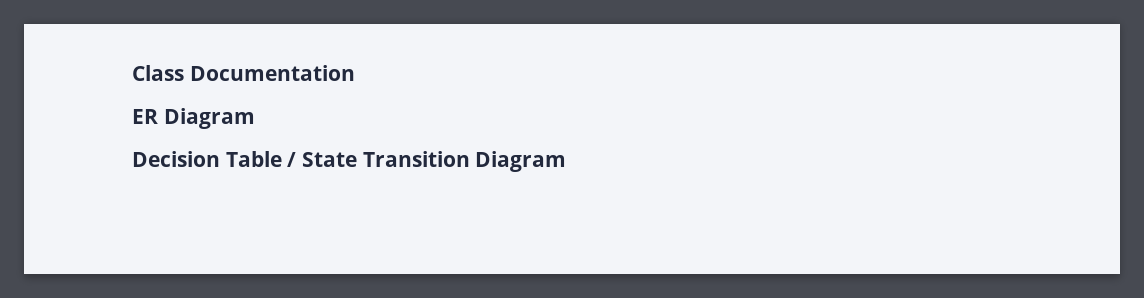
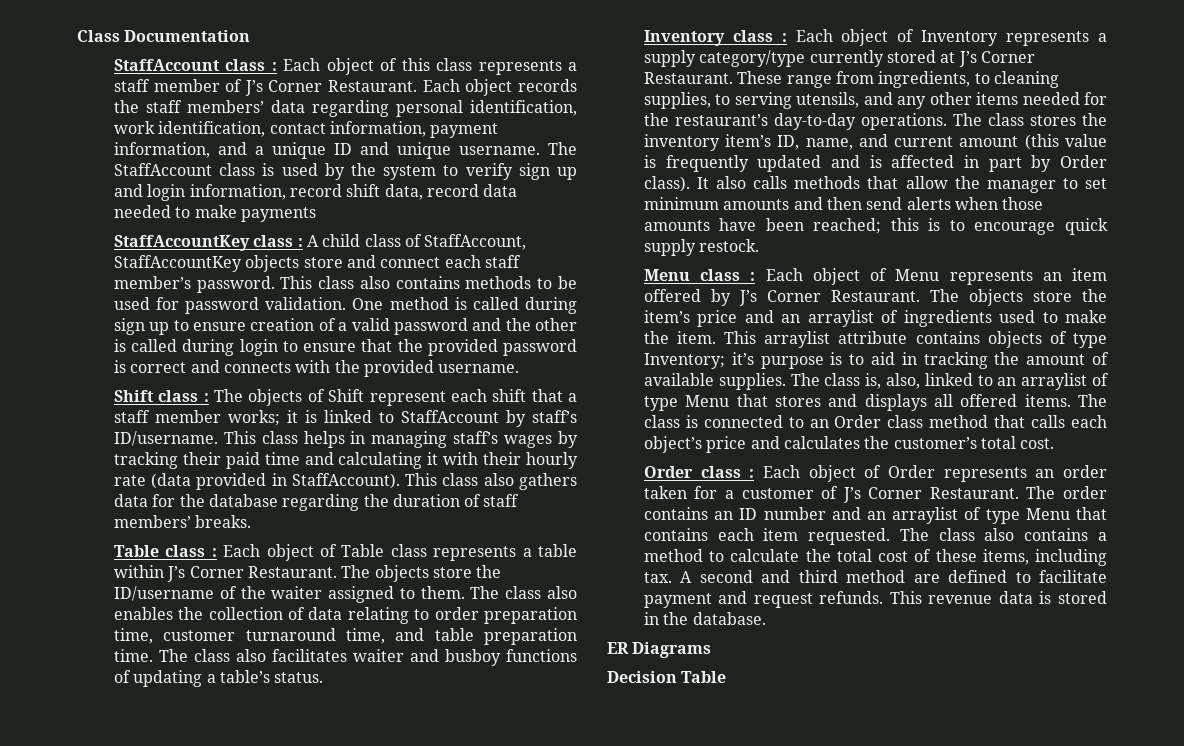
+ StaffAccount class : Each object of this class represents a staff member of J’s Corner Restaurant. Each object records the staff members’ data regarding personal identification, work identification, contact information, payment information, and a unique ID and unique username. The StaffAccount class is used by the system to verify sign up and login information, record shift data, record data needed to make payments
+ StaffAccountKey class : A child class of StaffAccount, StaffAccountKey objects store and connect each staff member’s password. This class also contains methods to be used for password validation. One method is called during sign up to ensure creation of a valid password and the other is called during login to ensure that the provided password is correct and connects with the provided username.
+ Shift class : The objects of Shift represent each shift that a staff member works; it is linked to StaffAccount by staff’s ID/username. This class helps in managing staff’s wages by tracking their paid time and calculating it with their hourly rate (data provided in StaffAccount). This class also gathers data for the database regarding the duration of staff members’ breaks.
+ Table class : Each object of Table class represents a table within J’s Corner Restaurant. The objects store the ID/username of the waiter assigned to them. The class also enables the collection of data relating to order preparation time, customer turnaround time, and table preparation time. The class also facilitates waiter and busboy functions of updating a table’s status.
+ Inventory class : Each object of Inventory represents a supply category/type currently stored at J’s Corner Restaurant. These range from ingredients, to cleaning supplies, to serving utensils, and any other items needed for the restaurant’s day-to-day operations. The class stores the inventory item’s ID, name, and current amount (this value is frequently updated and is affected in part by Order class). It also calls methods that allow the manager to set minimum amounts and then send alerts when those amounts have been reached; this is to encourage quick supply restock.
+ Menu class : Each object of Menu represents an item offered by J’s Corner Restaurant. The objects store the item’s price and an arraylist of ingredients used to make the item. This arraylist attribute contains objects of type Inventory; it’s purpose is to aid in tracking the amount of available supplies. The class is, also, linked to an arraylist of type Menu that stores and displays all offered items. The class is connected to an Order class method that calls each object’s price and calculates the customer’s total cost.
+ Order class : Each object of Order represents an order taken for a customer of J’s Corner Restaurant. The order contains an ID number and an arraylist of type Menu that contains each item requested. The class also contains a method to calculate the total cost of these items, including tax. A second and third method are defined to facilitate payment and request refunds. This revenue data is stored in the database.
- ER Diagram
+ ER Diagrams
- Decision Table / State Transition Diagram
+ Decision Table

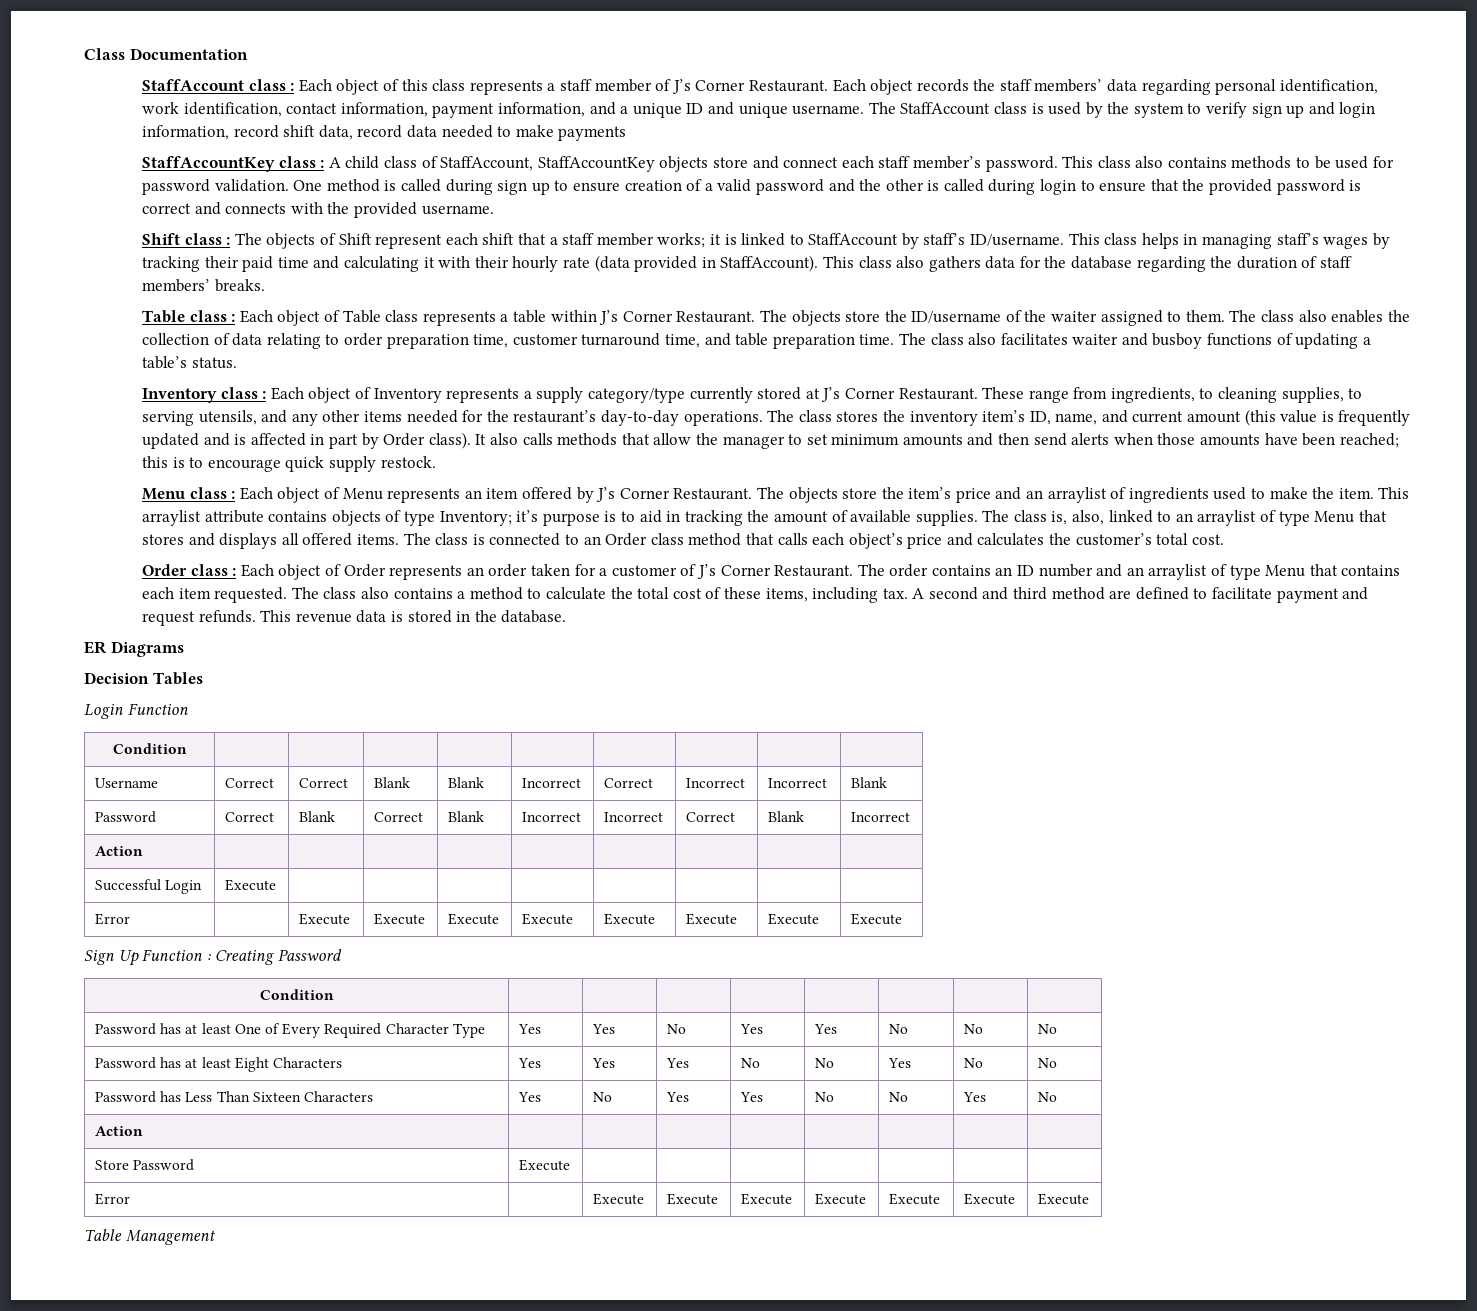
- Decision Table
+ Decision Tables
+ Login Function
+ Condition | | | | | | | | |
+ Username | Correct | Correct | Blank | Blank | Incorrect | Correct | Incorrect | Incorrect | Blank
+ Password | Correct | Blank | Correct | Blank | Incorrect | Incorrect | Correct | Blank | Incorrect
+ Action | | | | | | | | |
+ Successful Login | Execute | | | | | | | |
+ Error | | Execute | Execute | Execute | Execute | Execute | Execute | Execute | Execute
+ Sign Up Function : Creating Password
+ Condition | | | | | | | |
+ Password has at least One of Every Required Character Type | Yes | Yes | No | Yes | Yes | No | No | No
+ Password has at least Eight Characters | Yes | Yes | Yes | No | No | Yes | No | No
+ Password has Less Than Sixteen Characters | Yes | No | Yes | Yes | No | No | Yes | No
+ Action | | | | | | | |
+ Store Password | Execute | | | | | | |
+ Error | | Execute | Execute | Execute | Execute | Execute | Execute | Execute
+ Table Management

